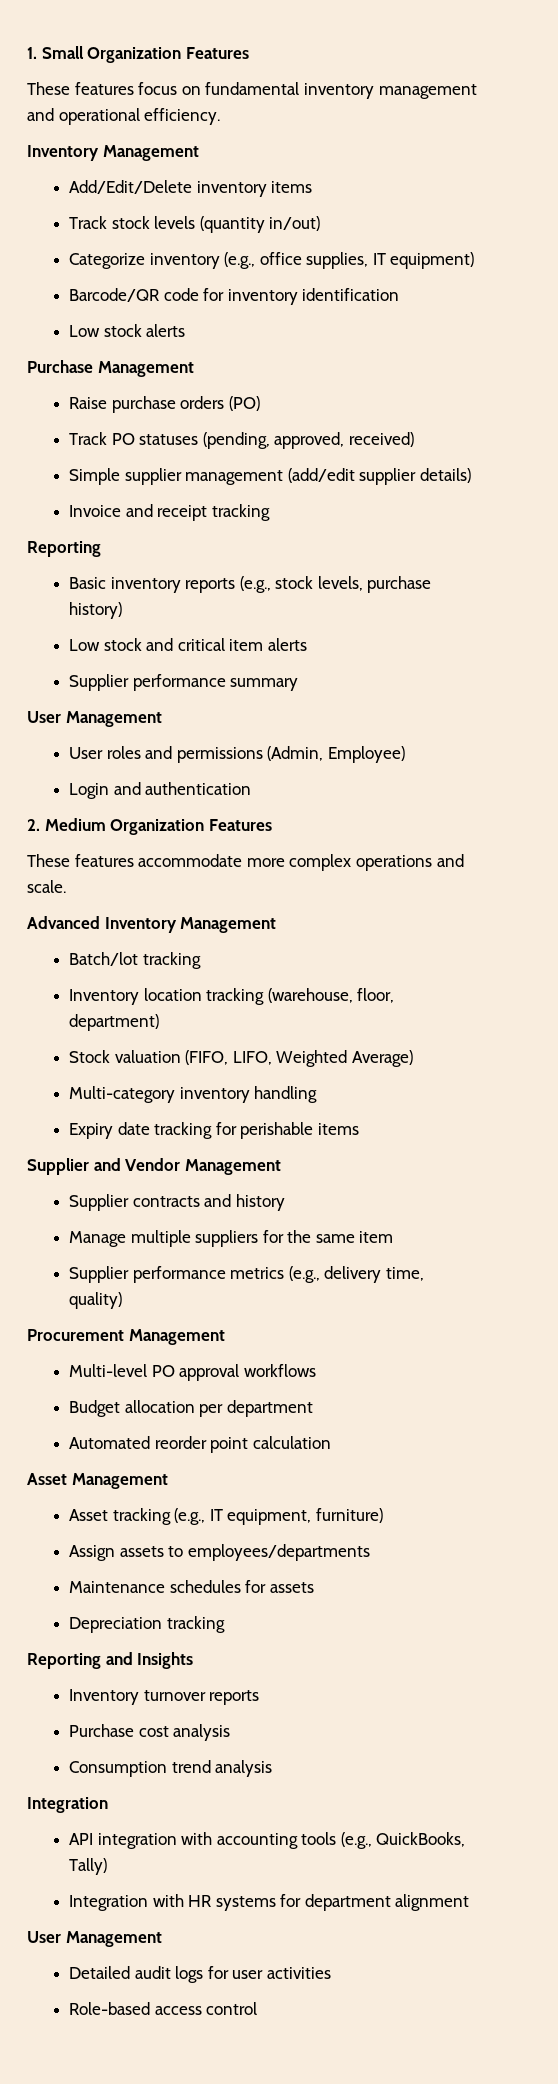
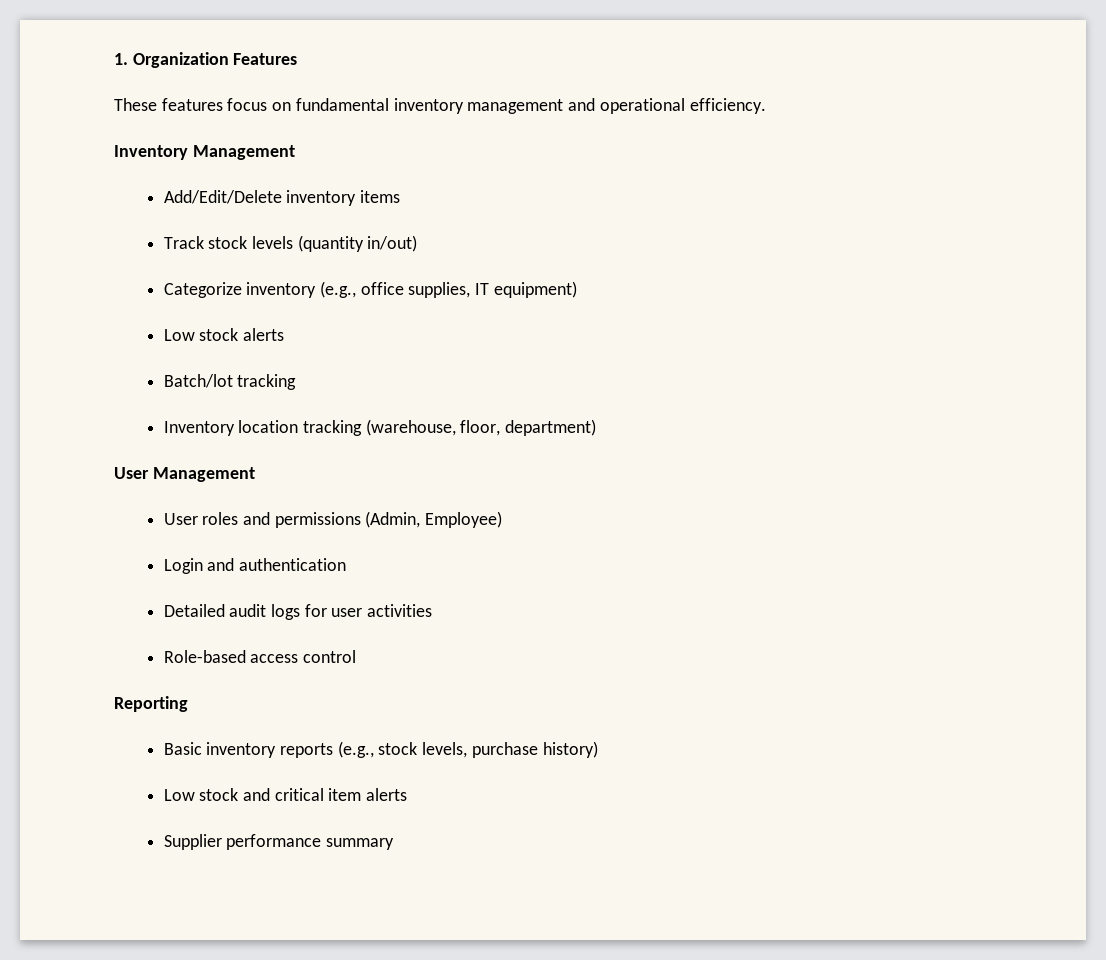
- 1. Small Organization Features
+ 1. Organization Features
- Barcode/QR code for inventory identification
  Low stock alerts
- Purchase Management
- Raise purchase orders (PO)
- Track PO statuses (pending, approved, received)
- Simple supplier management (add/edit supplier details)
- Invoice and receipt tracking
+ Batch/lot tracking
+ Inventory location tracking (warehouse, floor, department)
+ User Management
+ User roles and permissions (Admin, Employee)
+ Login and authentication
+ Detailed audit logs for user activities
+ Role-based access control
  Supplier performance summary
- User Management
- User roles and permissions (Admin, Employee)
- Login and authentication
- 2. Medium Organization Features
- These features accommodate more complex operations and scale.
- Advanced Inventory Management
- Batch/lot tracking
- Inventory location tracking (warehouse, floor, department)
- Stock valuation (FIFO, LIFO, Weighted Average)
- Multi-category inventory handling
- Expiry date tracking for perishable items
- Supplier and Vendor Management
- Supplier contracts and history
- Manage multiple suppliers for the same item
- Supplier performance metrics (e.g., delivery time, quality)
- Procurement Management
- Multi-level PO approval workflows
- Budget allocation per department
- Automated reorder point calculation
- Asset Management
- Asset tracking (e.g., IT equipment, furniture)
- Assign assets to employees/departments
- Maintenance schedules for assets
- Depreciation tracking
- Reporting and Insights
- Inventory turnover reports
- Purchase cost analysis
- Consumption trend analysis
- Integration
- API integration with accounting tools (e.g., QuickBooks, Tally)
- Integration with HR systems for department alignment
- User Management
- Detailed audit logs for user activities
- Role-based access control

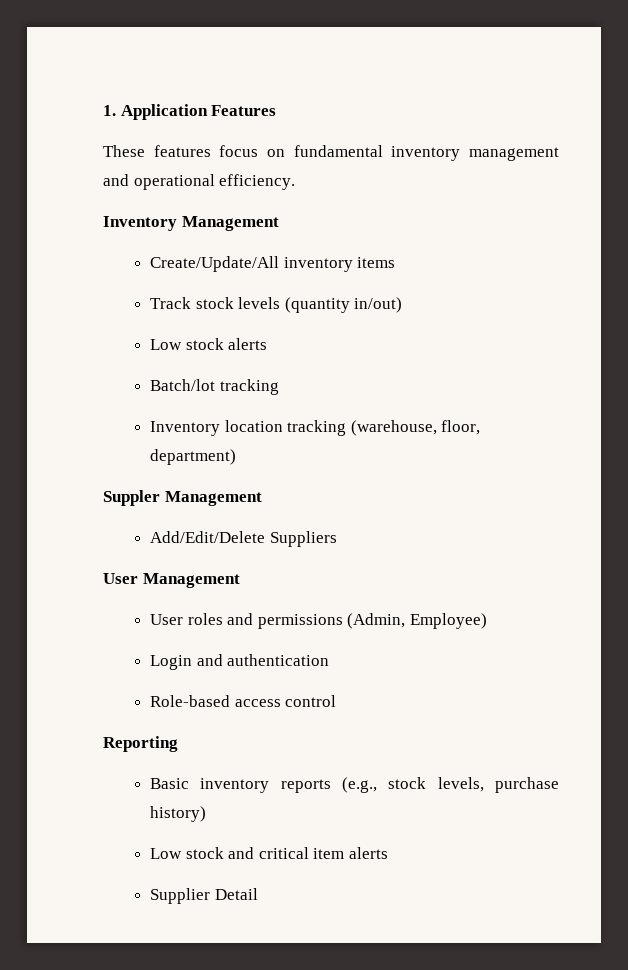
- 1. Organization Features
+ 1. Application Features
- Add/Edit/Delete inventory items
+ Create/Update/All inventory items
- Categorize inventory (e.g., office supplies, IT equipment)
+ Suppler Management
+ Add/Edit/Delete Suppliers
- Detailed audit logs for user activities
- Supplier performance summary
+ Supplier Detail

